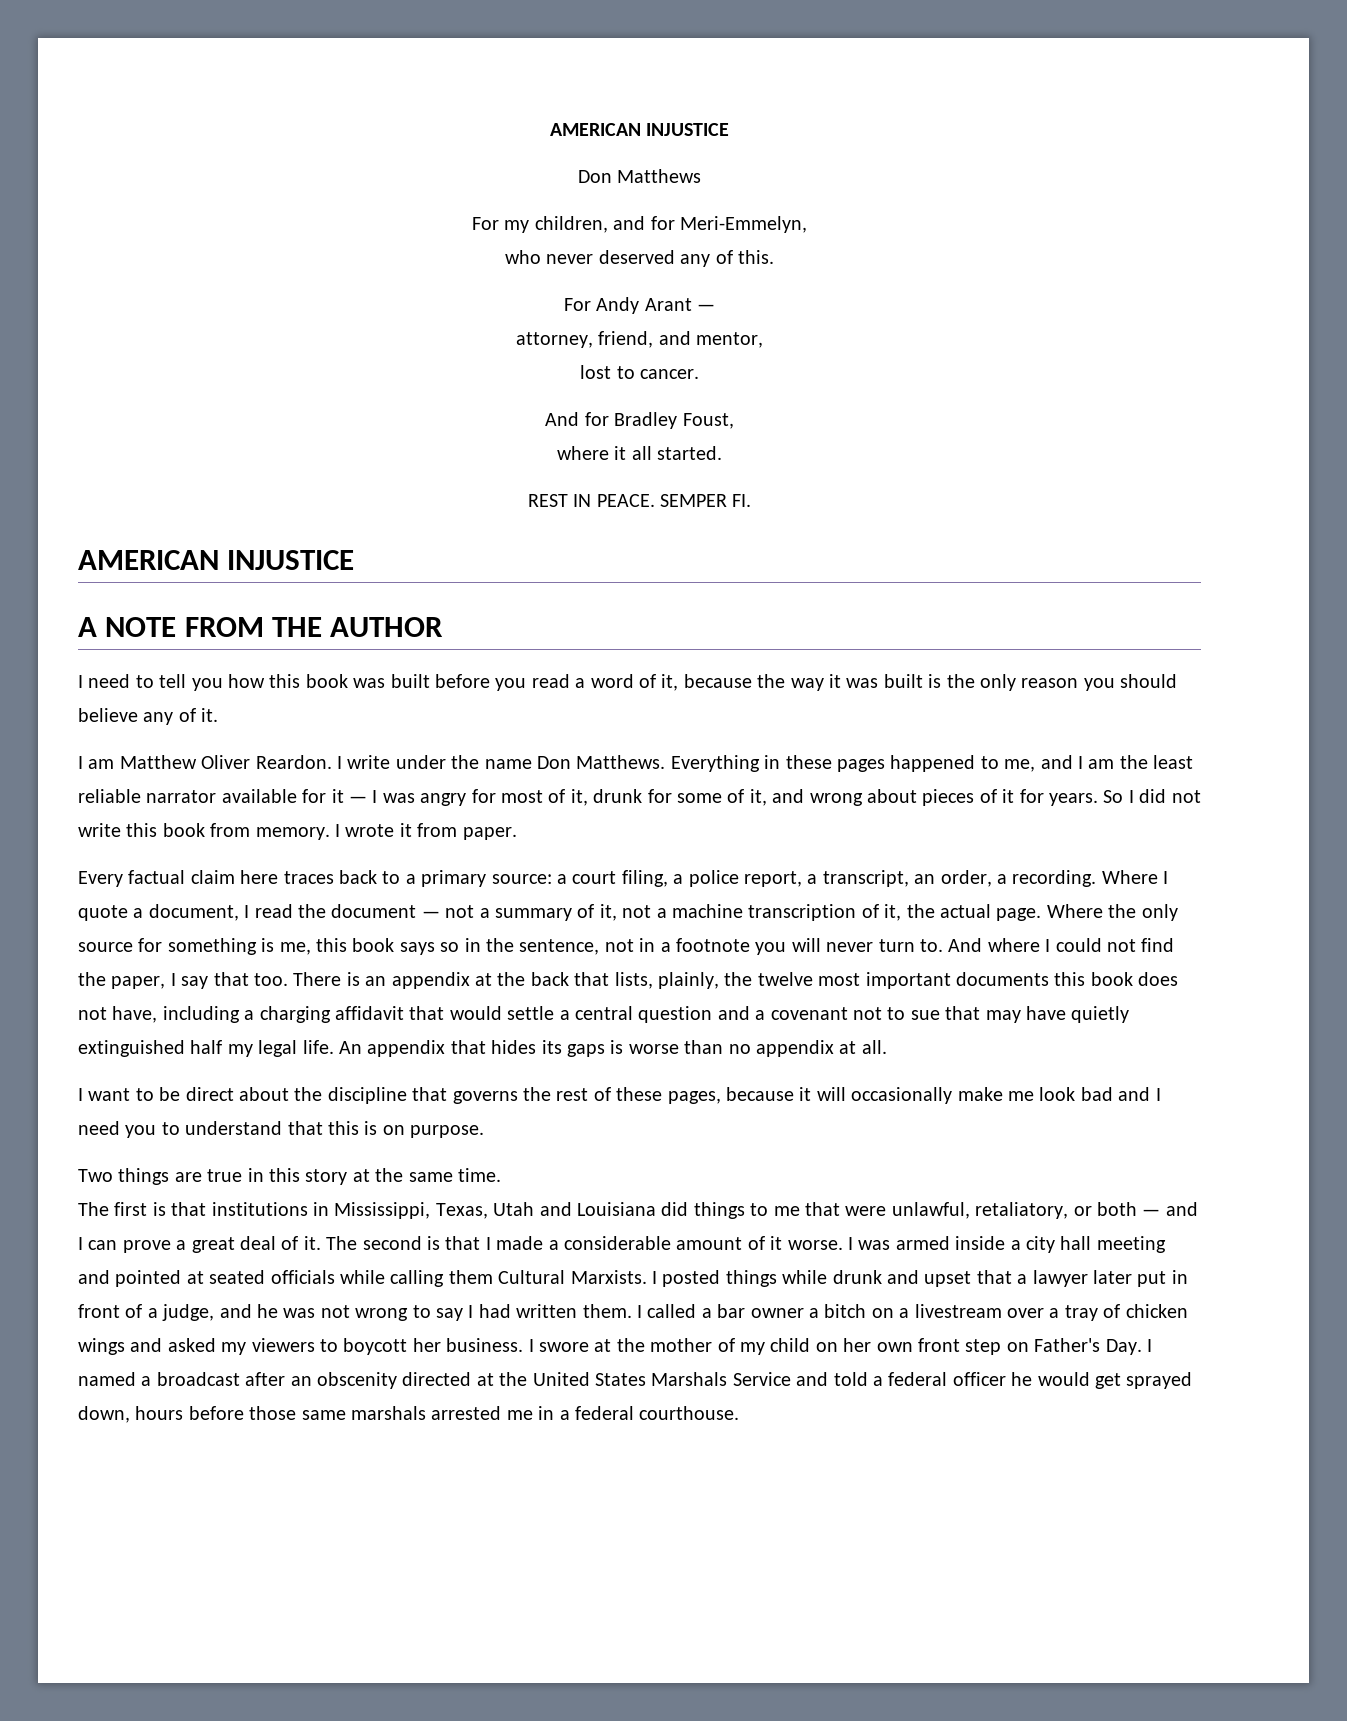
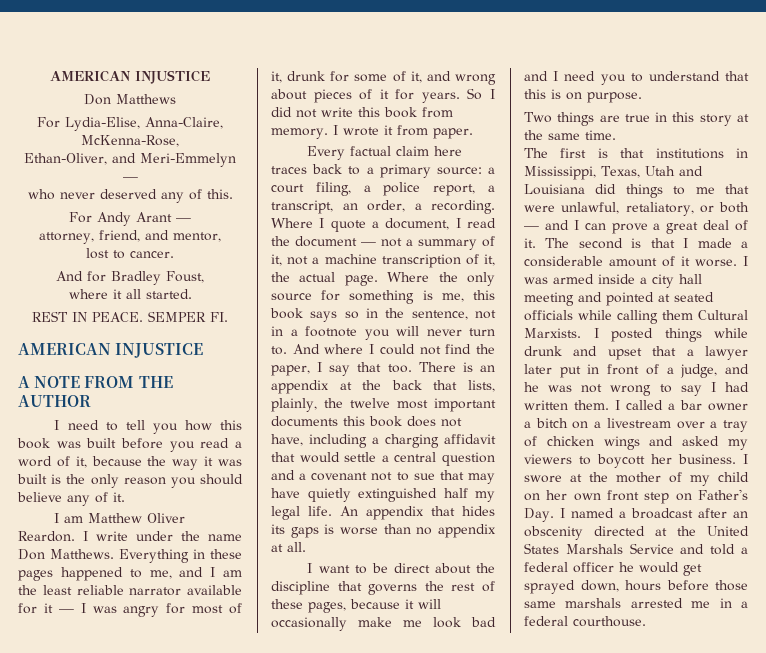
- For my children, and for Meri-Emmelyn,
+ For Lydia-Elise, Anna-Claire, McKenna-Rose,
+ Ethan-Oliver, and Meri-Emmelyn —

